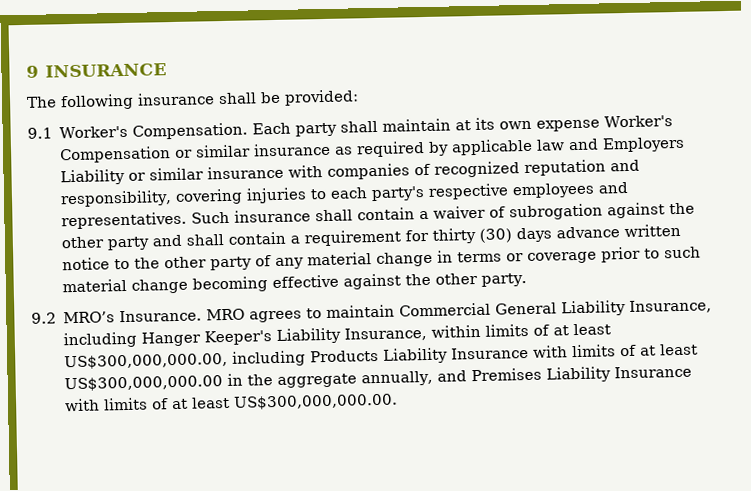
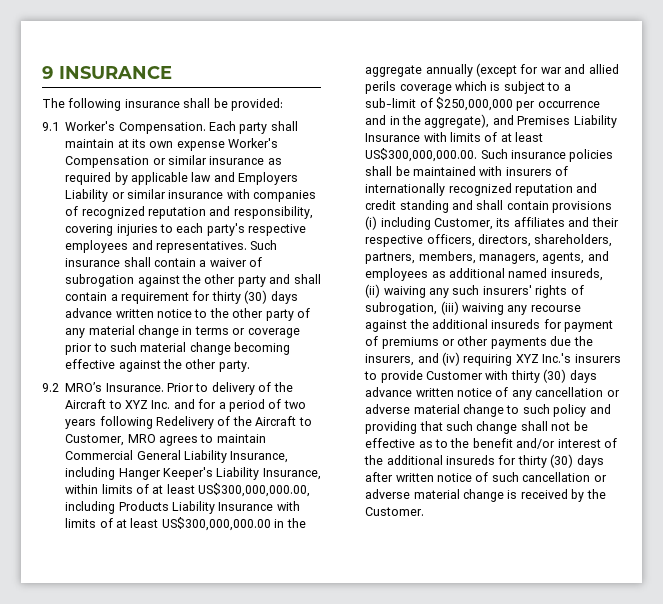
- MRO agrees to maintain Commercial General Liability Insurance, including Hanger Keeper's Liability Insurance, within limits of at least US$300,000,000.00, including Products Liability Insurance with limits of at least US$300,000,000.00 in the aggregate annually, and Premises Liability Insurance with limits of at least US$300,000,000.00.
+ Prior to delivery of the Aircraft to XYZ Inc. and for a period of two years following Redelivery of the Aircraft to Customer, MRO agrees to maintain Commercial General Liability Insurance, including Hanger Keeper's Liability Insurance, within limits of at least US$300,000,000.00, including Products Liability Insurance with limits of at least US$300,000,000.00 in the aggregate annually (except for war and allied perils coverage which is subject to a sub-limit of $250,000,000 per occurrence and in the aggregate), and Premises Liability Insurance with limits of at least US$300,000,000.00. Such insurance policies shall be maintained with insurers of internationally recognized reputation and credit standing and shall contain provisions (i) including Customer, its affiliates and their respective officers, directors, shareholders, partners, members, managers, agents, and employees as additional named insureds, (ii) waiving any such insurers' rights of subrogation, (iii) waiving any recourse against the additional insureds for payment of premiums or other payments due the insurers, and (iv) requiring XYZ Inc.'s insurers to provide Customer with thirty (30) days advance written notice of any cancellation or adverse material change to such policy and providing that such change shall not be effective as to the benefit and/or interest of the additional insureds for thirty (30) days after written notice of such cancellation or adverse material change is received by the Customer.

